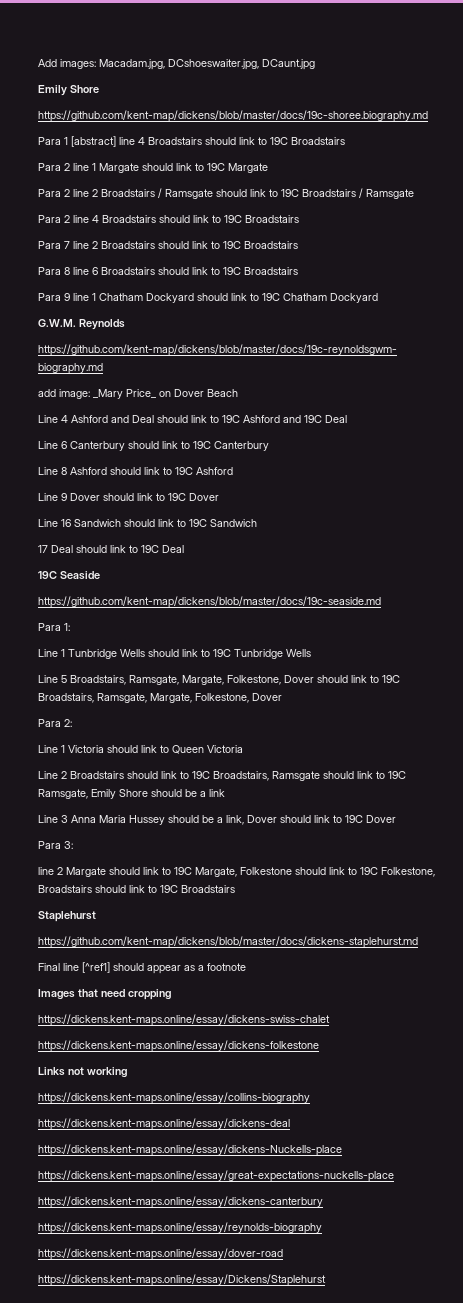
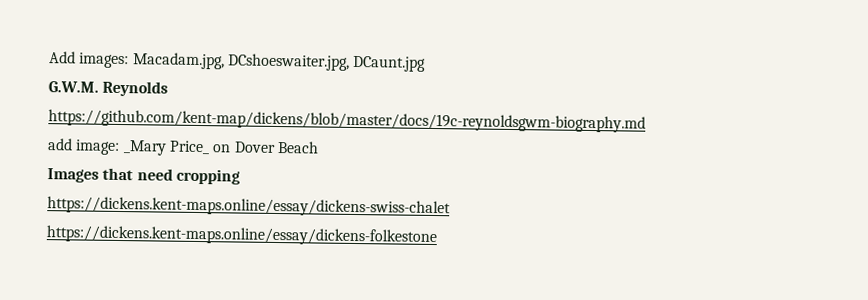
  Add images: Macadam.jpg, DCshoeswaiter.jpg, DCaunt.jpg
- Emily Shore
- https://github.com/kent-map/dickens/blob/master/docs/19c-shoree.biography.md
- Para 1 [abstract] line 4 Broadstairs should link to 19C Broadstairs
- Para 2 line 1 Margate should link to 19C Margate
- Para 2 line 2 Broadstairs / Ramsgate should link to 19C Broadstairs / Ramsgate
- Para 2 line 4 Broadstairs should link to 19C Broadstairs
- Para 7 line 2 Broadstairs should link to 19C Broadstairs
- Para 8 line 6 Broadstairs should link to 19C Broadstairs
- Para 9 line 1 Chatham Dockyard should link to 19C Chatham Dockyard
- Line 4 Ashford and Deal should link to 19C Ashford and 19C Deal
- Line 6 Canterbury should link to 19C Canterbury
- Line 8 Ashford should link to 19C Ashford
- Line 9 Dover should link to 19C Dover
- Line 16 Sandwich should link to 19C Sandwich
- 17 Deal should link to 19C Deal
- 19C Seaside
- https://github.com/kent-map/dickens/blob/master/docs/19c-seaside.md
- Para 1:
- Line 1 Tunbridge Wells should link to 19C Tunbridge Wells
- Line 5 Broadstairs, Ramsgate, Margate, Folkestone, Dover should link to 19C Broadstairs, Ramsgate, Margate, Folkestone, Dover
- Para 2:
- Line 1 Victoria should link to Queen Victoria
- Line 2 Broadstairs should link to 19C Broadstairs, Ramsgate should link to 19C Ramsgate, Emily Shore should be a link
- Line 3 Anna Maria Hussey should be a link, Dover should link to 19C Dover
- Para 3:
- line 2 Margate should link to 19C Margate, Folkestone should link to 19C Folkestone, Broadstairs should link to 19C Broadstairs
- Staplehurst
- https://github.com/kent-map/dickens/blob/master/docs/dickens-staplehurst.md
- Final line [^ref1] should appear as a footnote
- Links not working
- https://dickens.kent-maps.online/essay/collins-biography
- https://dickens.kent-maps.online/essay/dickens-deal
- https://dickens.kent-maps.online/essay/dickens-Nuckells-place
- https://dickens.kent-maps.online/essay/great-expectations-nuckells-place
- https://dickens.kent-maps.online/essay/dickens-canterbury
- https://dickens.kent-maps.online/essay/reynolds-biography
- https://dickens.kent-maps.online/essay/dover-road
- https://dickens.kent-maps.online/essay/Dickens/Staplehurst

